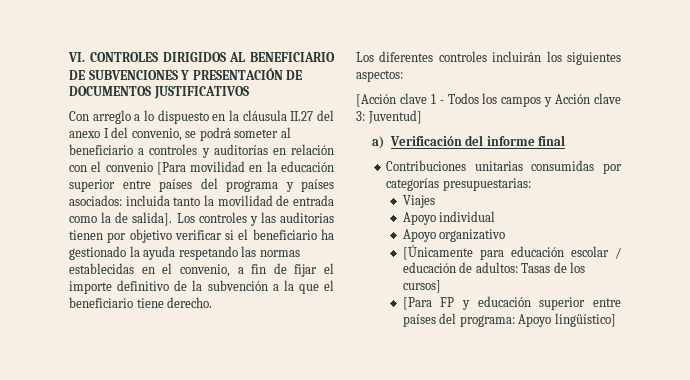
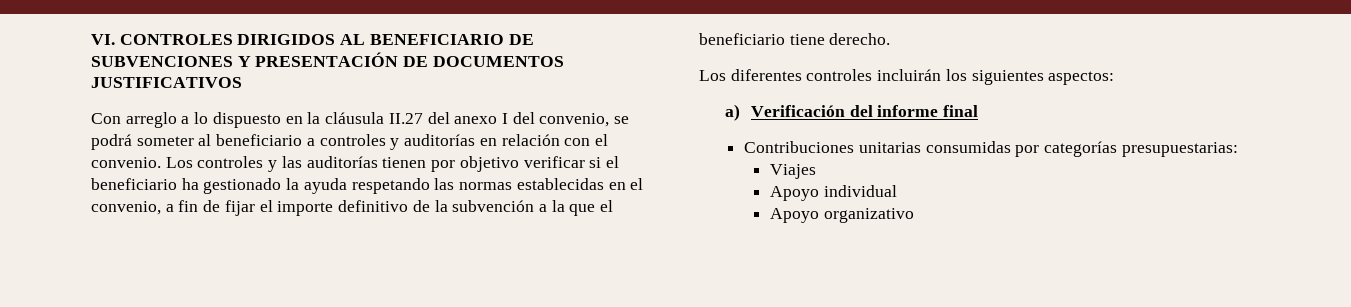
- Con arreglo a lo dispuesto en la cláusula II.27 del anexo I del convenio, se podrá someter al beneficiario a controles y auditorías en relación con el convenio [Para movilidad en la educación superior entre países del programa y países asociados: incluida tanto la movilidad de entrada como la de salida].
+ Con arreglo a lo dispuesto en la cláusula II.27 del anexo I del convenio, se podrá someter al beneficiario a controles y auditorías en relación con el convenio.
- [Acción clave 1 - Todos los campos y Acción clave 3: Juventud]
- [Únicamente para educación escolar / educación de adultos: Tasas de los cursos]
- [Para FP y educación superior entre países del programa: Apoyo lingüístico]

